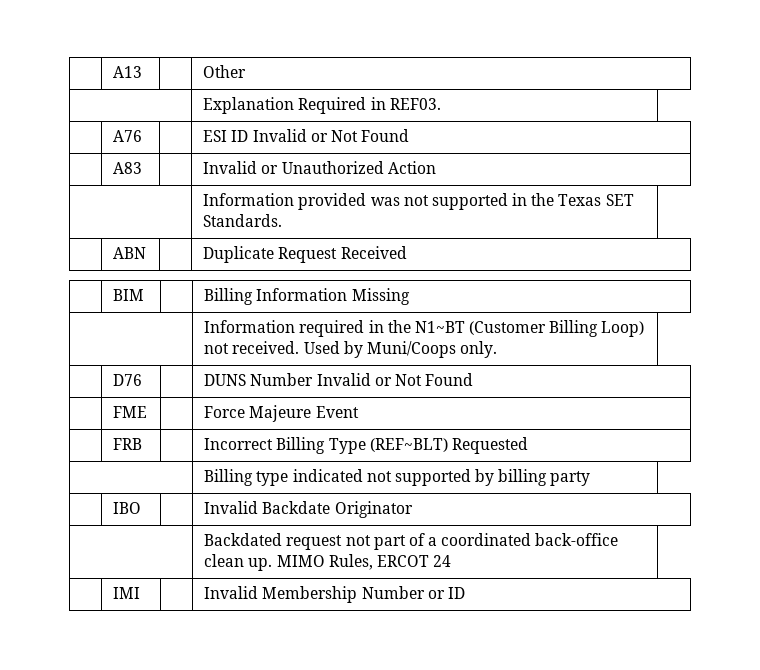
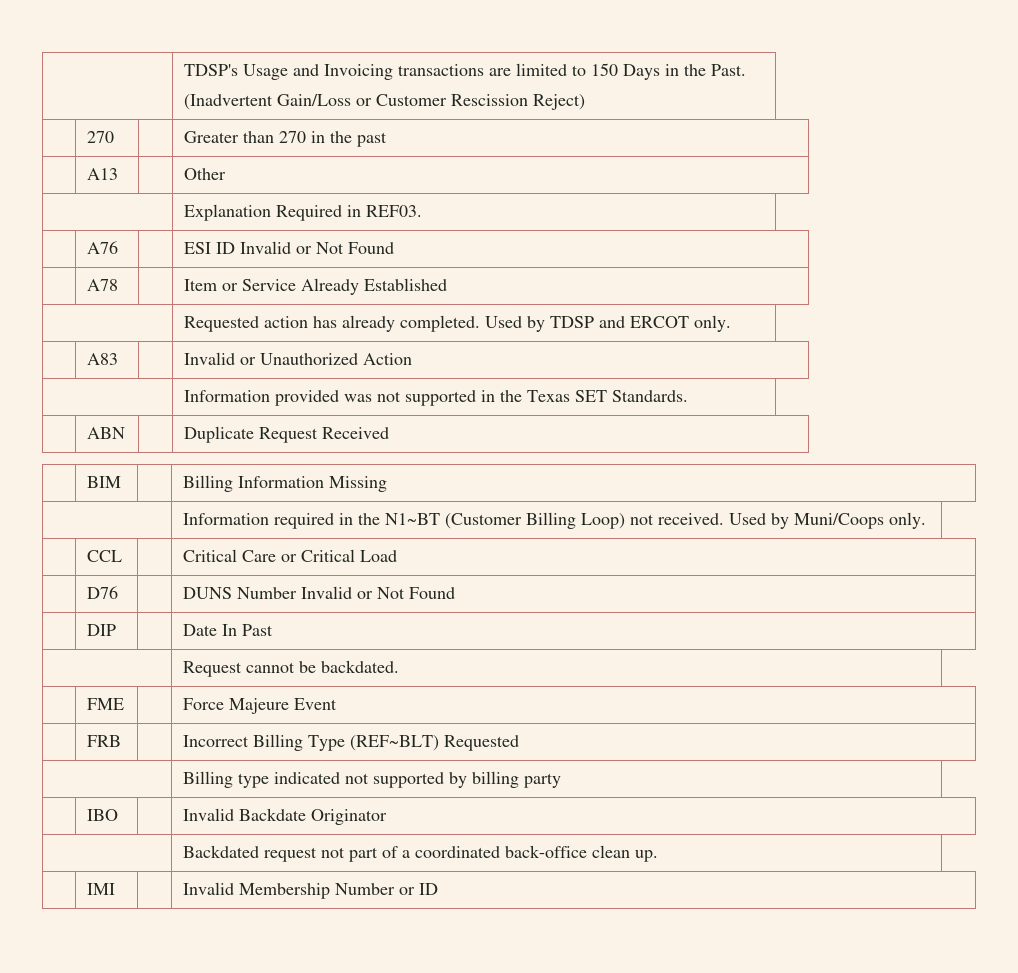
+ | TDSP's Usage and Invoicing transactions are limited to 150 Days in the Past.
+ (Inadvertent Gain/Loss or Customer Rescission Reject)
+ | 270 | | Greater than 270 in the past
+ | A78 | | Item or Service Already Established
+ | Requested action has already completed. Used by TDSP and ERCOT only.
+ | CCL | | Critical Care or Critical Load
+ | DIP | | Date In Past
+ | Request cannot be backdated.
- | Backdated request not part of a coordinated back-office clean up. MIMO Rules, ERCOT 24
+ | Backdated request not part of a coordinated back-office clean up.

